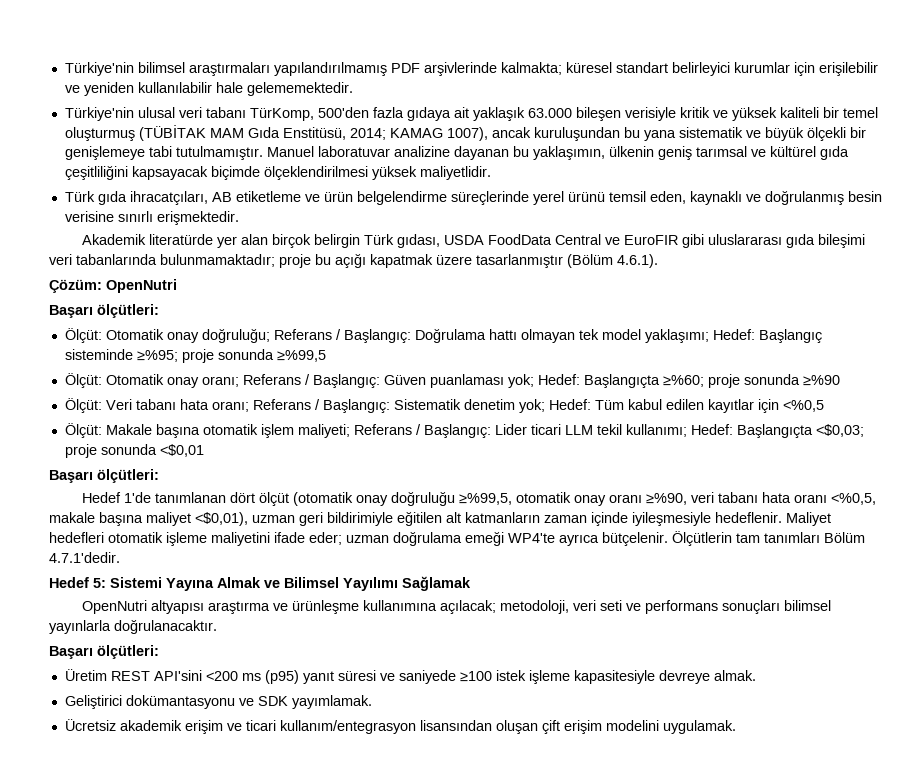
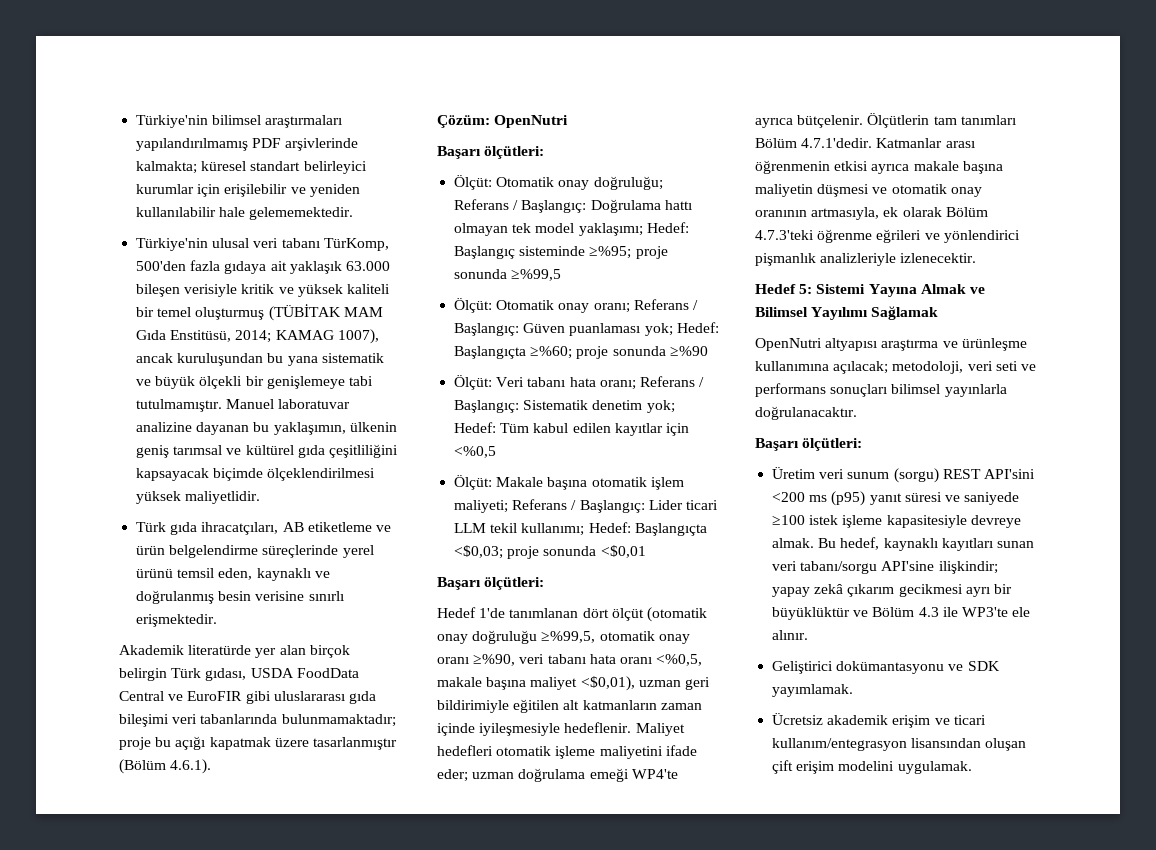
- Ölçütlerin tam tanımları Bölüm 4.7.1'dedir.
+ Ölçütlerin tam tanımları Bölüm 4.7.1'dedir. Katmanlar arası öğrenmenin etkisi ayrıca makale başına maliyetin düşmesi ve otomatik onay oranının artmasıyla, ek olarak Bölüm 4.7.3'teki öğrenme eğrileri ve yönlendirici pişmanlık analizleriyle izlenecektir.
- Üretim REST API'sini <200 ms (p95) yanıt süresi ve saniyede ≥100 istek işleme kapasitesiyle devreye almak.
+ Üretim veri sunum (sorgu) REST API'sini <200 ms (p95) yanıt süresi ve saniyede ≥100 istek işleme kapasitesiyle devreye almak. Bu hedef, kaynaklı kayıtları sunan veri tabanı/sorgu API'sine ilişkindir; yapay zekâ çıkarım gecikmesi ayrı bir büyüklüktür ve Bölüm 4.3 ile WP3'te ele alınır.

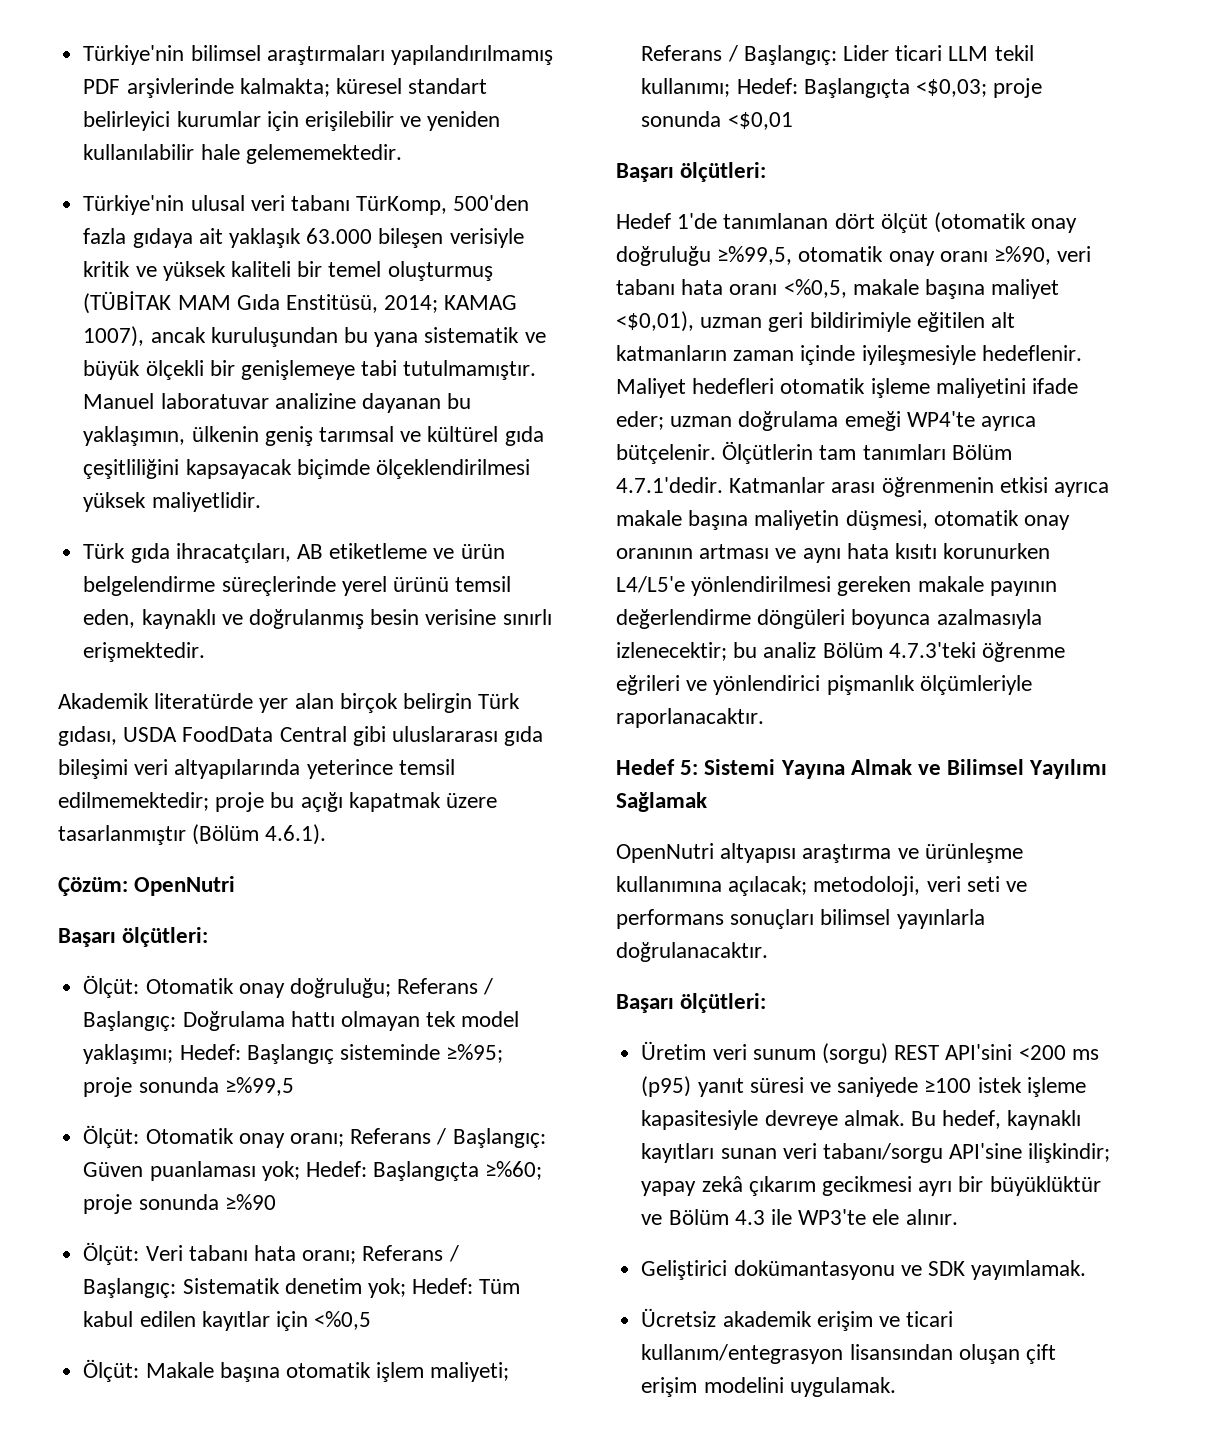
- Akademik literatürde yer alan birçok belirgin Türk gıdası, USDA FoodData Central ve EuroFIR gibi uluslararası gıda bileşimi veri tabanlarında bulunmamaktadır; proje bu açığı kapatmak üzere tasarlanmıştır (Bölüm 4.6.1).
+ Akademik literatürde yer alan birçok belirgin Türk gıdası, USDA FoodData Central gibi uluslararası gıda bileşimi veri altyapılarında yeterince temsil edilmemektedir; proje bu açığı kapatmak üzere tasarlanmıştır (Bölüm 4.6.1).
- Ölçütlerin tam tanımları Bölüm 4.7.1'dedir. Katmanlar arası öğrenmenin etkisi ayrıca makale başına maliyetin düşmesi ve otomatik onay oranının artmasıyla, ek olarak Bölüm 4.7.3'teki öğrenme eğrileri ve yönlendirici pişmanlık analizleriyle izlenecektir.
+ Ölçütlerin tam tanımları Bölüm 4.7.1'dedir. Katmanlar arası öğrenmenin etkisi ayrıca makale başına maliyetin düşmesi, otomatik onay oranının artması ve aynı hata kısıtı korunurken L4/L5'e yönlendirilmesi gereken makale payının değerlendirme döngüleri boyunca azalmasıyla izlenecektir; bu analiz Bölüm 4.7.3'teki öğrenme eğrileri ve yönlendirici pişmanlık ölçümleriyle raporlanacaktır.

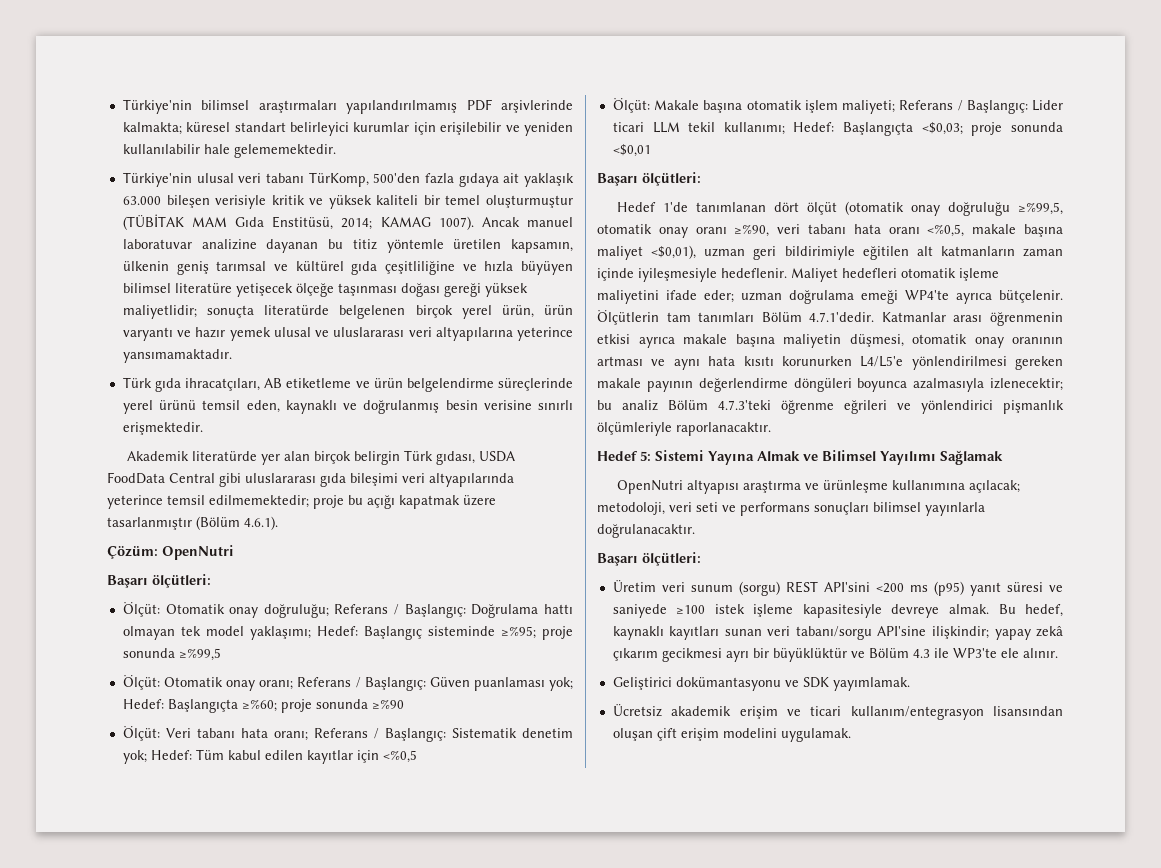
- Türkiye'nin ulusal veri tabanı TürKomp, 500'den fazla gıdaya ait yaklaşık 63.000 bileşen verisiyle kritik ve yüksek kaliteli bir temel oluşturmuş (TÜBİTAK MAM Gıda Enstitüsü, 2014; KAMAG 1007), ancak kuruluşundan bu yana sistematik ve büyük ölçekli bir genişlemeye tabi tutulmamıştır. Manuel laboratuvar analizine dayanan bu yaklaşımın, ülkenin geniş tarımsal ve kültürel gıda çeşitliliğini kapsayacak biçimde ölçeklendirilmesi yüksek maliyetlidir.
+ Türkiye'nin ulusal veri tabanı TürKomp, 500'den fazla gıdaya ait yaklaşık 63.000 bileşen verisiyle kritik ve yüksek kaliteli bir temel oluşturmuştur (TÜBİTAK MAM Gıda Enstitüsü, 2014; KAMAG 1007). Ancak manuel laboratuvar analizine dayanan bu titiz yöntemle üretilen kapsamın, ülkenin geniş tarımsal ve kültürel gıda çeşitliliğine ve hızla büyüyen bilimsel literatüre yetişecek ölçeğe taşınması doğası gereği yüksek maliyetlidir; sonuçta literatürde belgelenen birçok yerel ürün, ürün varyantı ve hazır yemek ulusal ve uluslararası veri altyapılarına yeterince yansımamaktadır.

